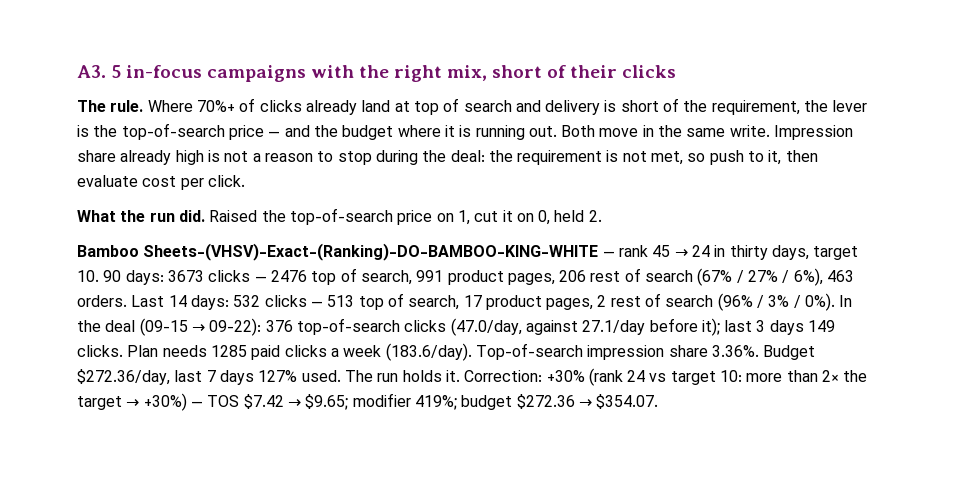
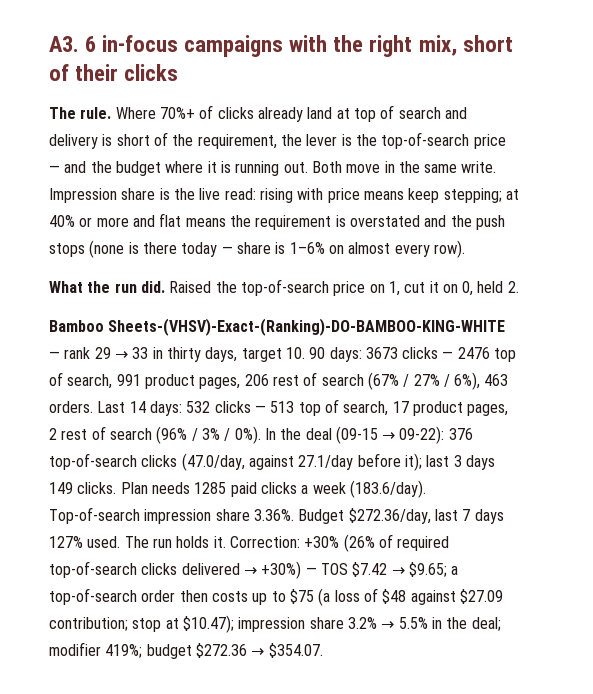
- A3. 5 in-focus campaigns with the right mix, short of their clicks
+ A3. 6 in-focus campaigns with the right mix, short of their clicks
- Impression share already high is not a reason to stop during the deal: the requirement is not met, so push to it, then evaluate cost per click.
+ Impression share is the live read: rising with price means keep stepping; at 40% or more and flat means the requirement is overstated and the push stops (none is there today — share is 1–6% on almost every row).
- Bamboo Sheets-(VHSV)-Exact-(Ranking)-DO-BAMBOO-KING-WHITE — rank 45 → 24 in thirty days, target 10. 90 days: 3673 clicks — 2476 top of search, 991 product pages, 206 rest of search (67% / 27% / 6%), 463 orders.
+ Bamboo Sheets-(VHSV)-Exact-(Ranking)-DO-BAMBOO-KING-WHITE — rank 29 → 33 in thirty days, target 10. 90 days: 3673 clicks — 2476 top of search, 991 product pages, 206 rest of search (67% / 27% / 6%), 463 orders.
- Correction: +30% (rank 24 vs target 10: more than 2× the target → +30%) — TOS $7.42 → $9.65; modifier 419%; budget $272.36 → $354.07.
+ Correction: +30% (26% of required top-of-search clicks delivered → +30%) — TOS $7.42 → $9.65; a top-of-search order then costs up to $75 (a loss of $48 against $27.09 contribution; stop at $10.47); impression share 3.2% → 5.5% in the deal; modifier 419%; budget $272.36 → $354.07.

